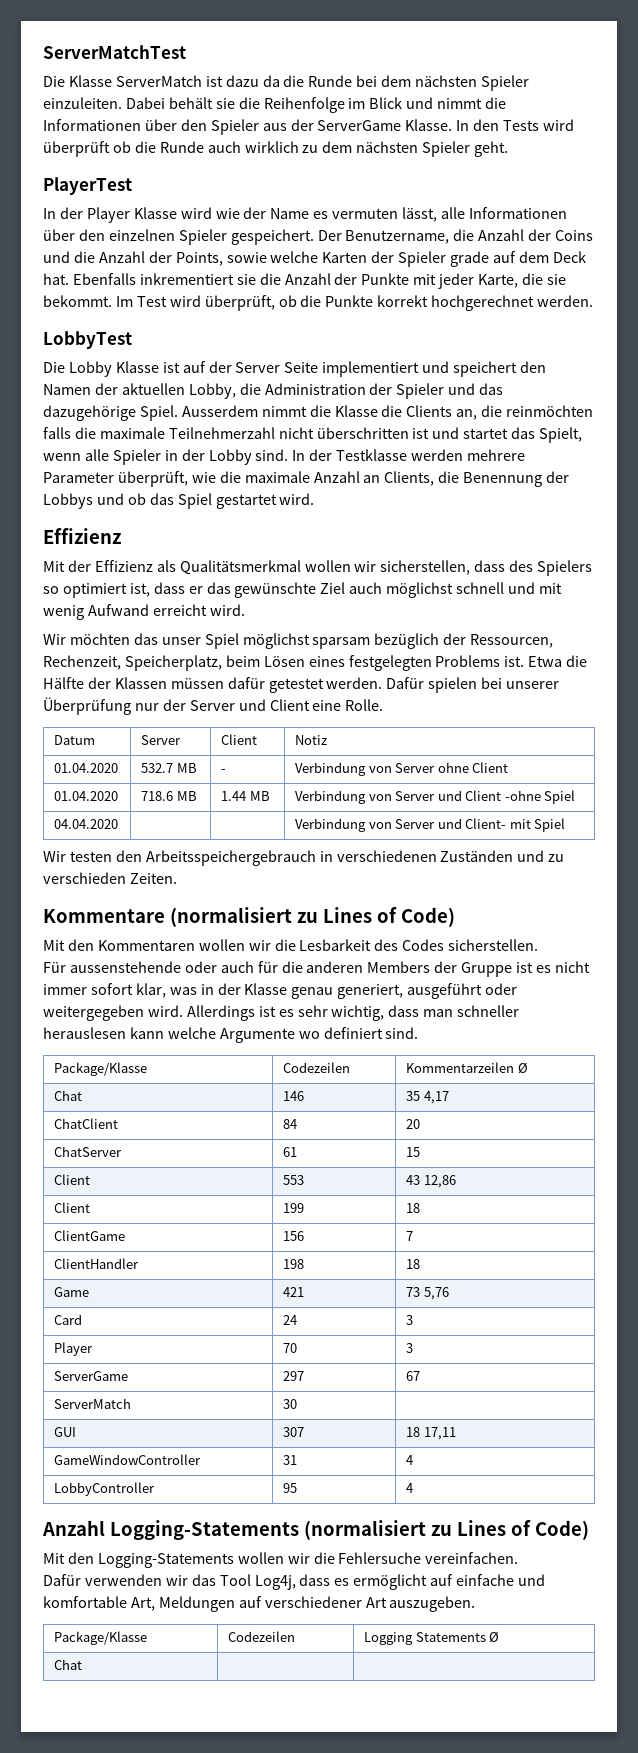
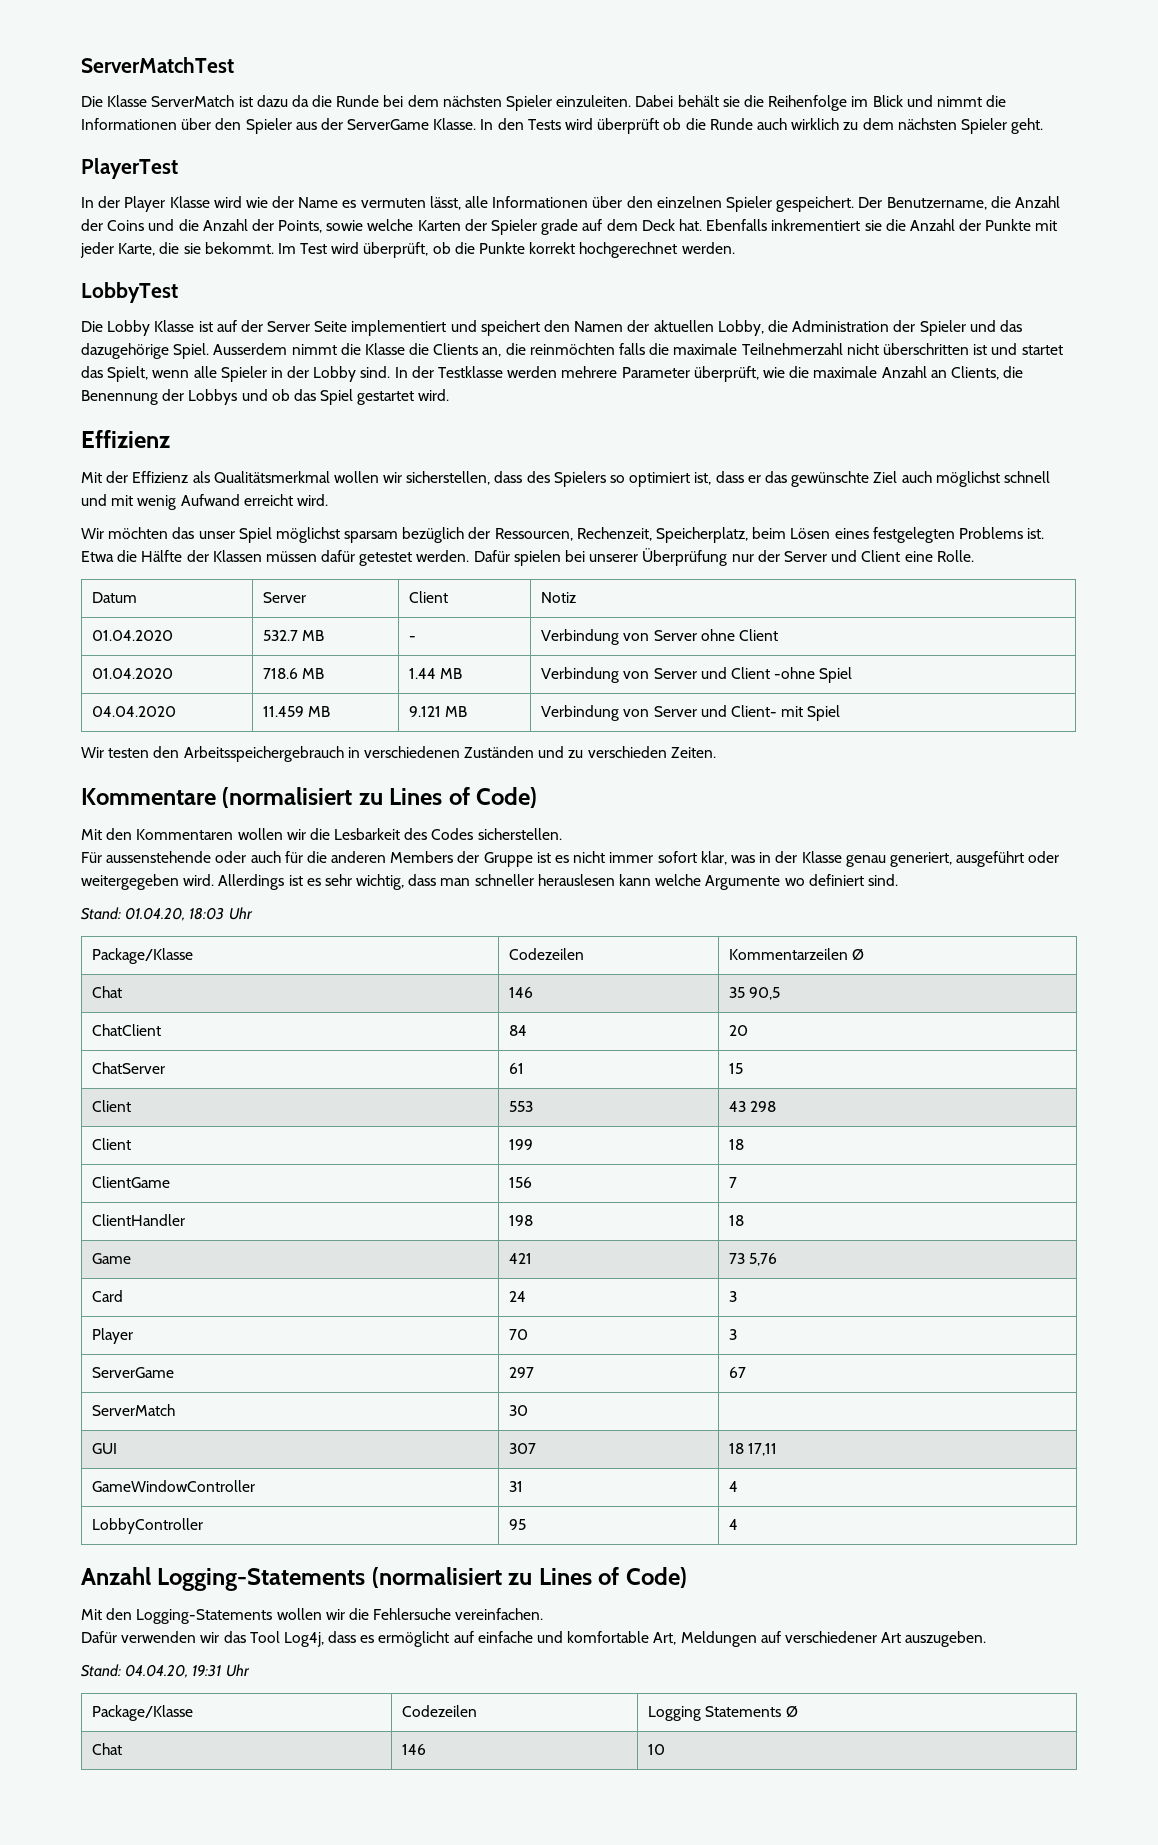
- 04.04.2020 | | | Verbindung von Server und Client- mit Spiel
+ 04.04.2020 | 11.459 MB | 9.121 MB | Verbindung von Server und Client- mit Spiel
+ Stand: 01.04.20, 18:03 Uhr
- Chat | 146 | 35 4,17
+ Chat | 146 | 35 90,5
- Client | 553 | 43 12,86
+ Client | 553 | 43 298
+ Stand: 04.04.20, 19:31 Uhr
- Chat | |
+ Chat | 146 | 10

